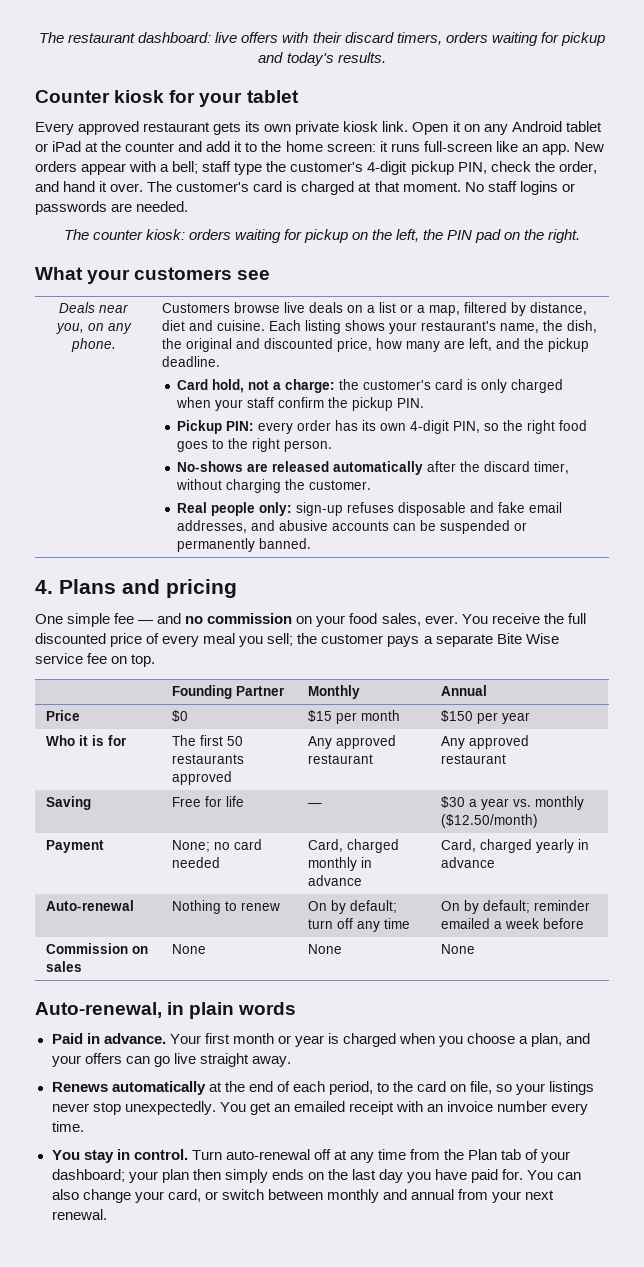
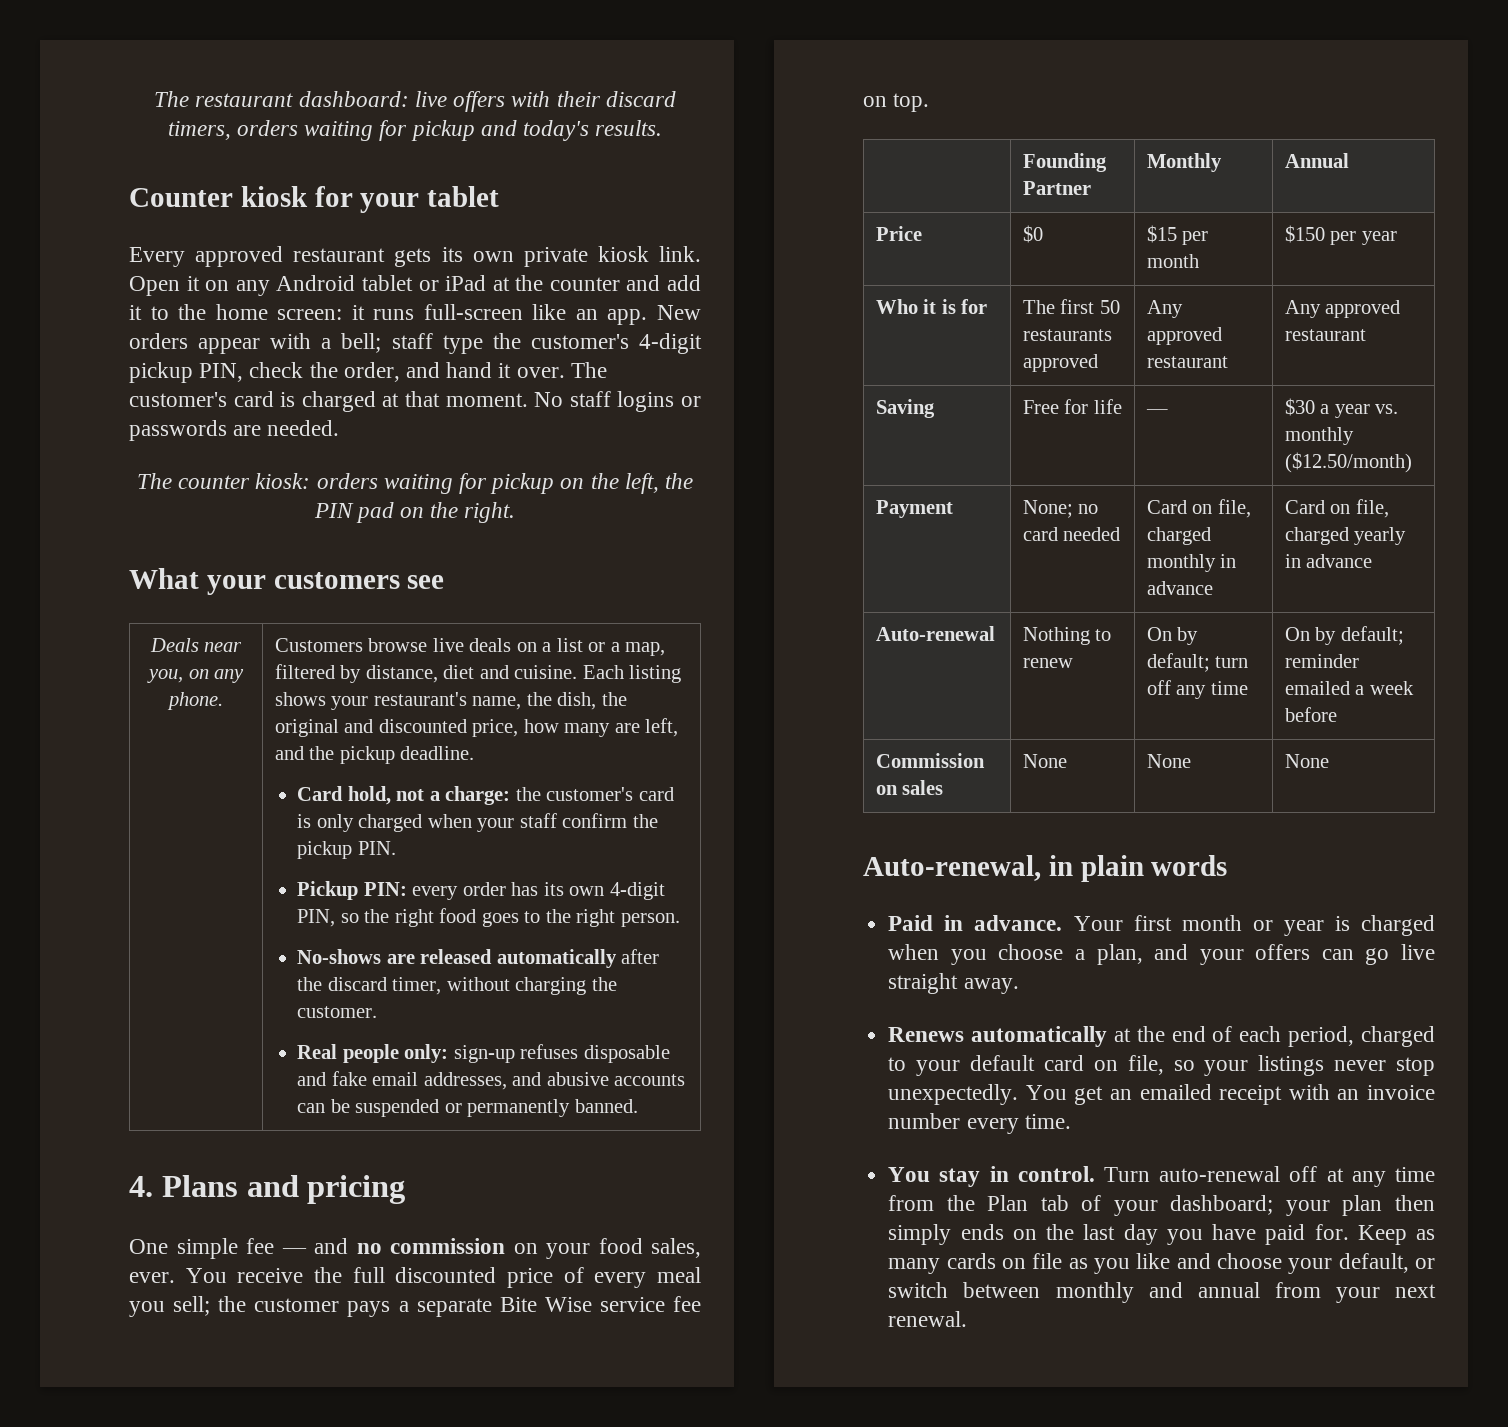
- Payment | None; no card needed | Card, charged monthly in advance | Card, charged yearly in advance
+ Payment | None; no card needed | Card on file, charged monthly in advance | Card on file, charged yearly in advance
- Renews automatically at the end of each period, to the card on file, so your listings never stop unexpectedly.
+ Renews automatically at the end of each period, charged to your default card on file, so your listings never stop unexpectedly.
- You can also change your card, or switch between monthly and annual from your next renewal.
+ Keep as many cards on file as you like and choose your default, or switch between monthly and annual from your next renewal.

